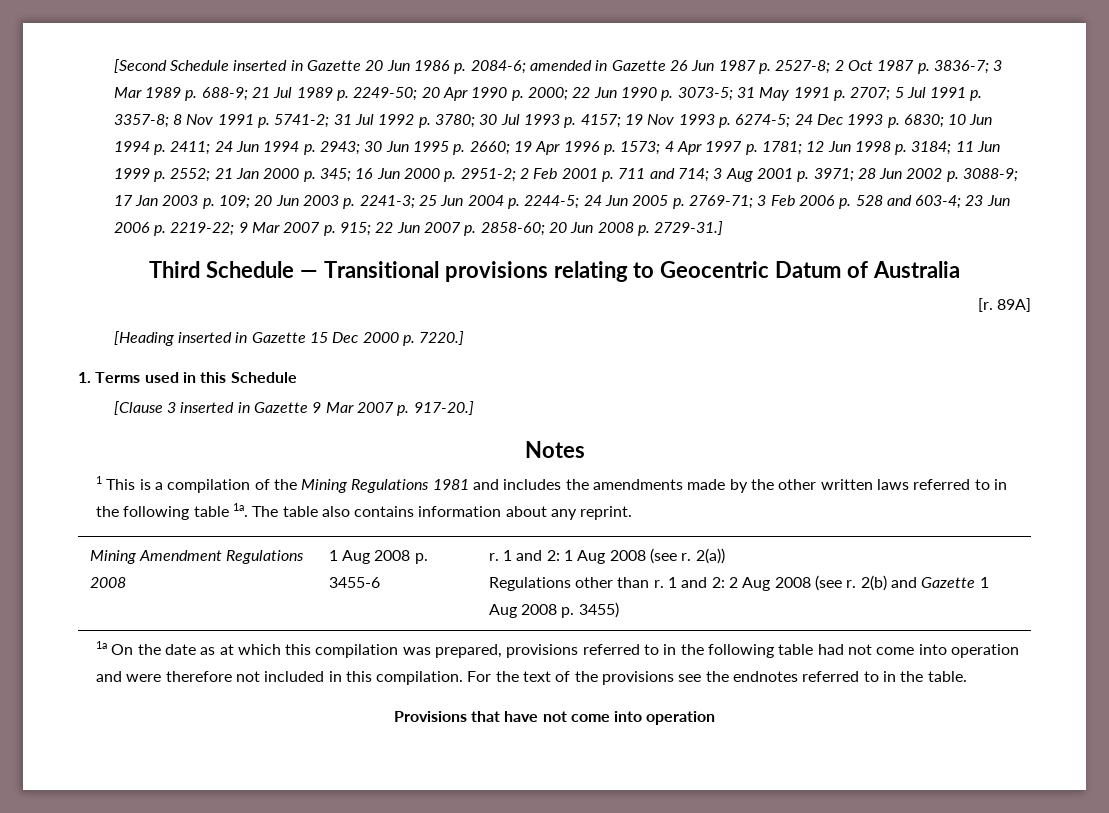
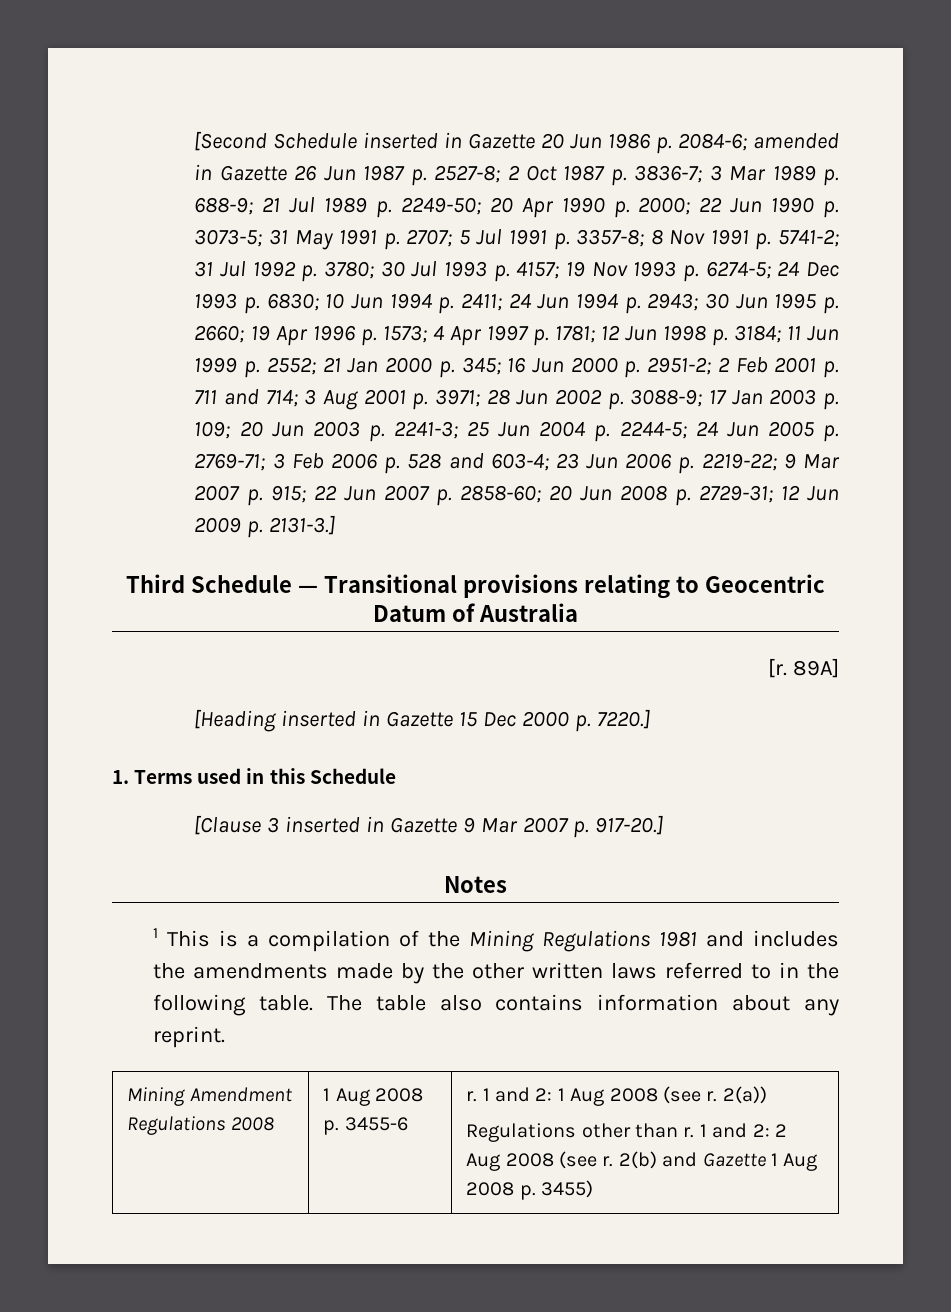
- 20 Jun 2008 p. 2729-31.]
+ 20 Jun 2008 p. 2729-31; 12 Jun 2009 p. 2131-3.]
- 1 This is a compilation of the Mining Regulations 1981 and includes the amendments made by the other written laws referred to in the following table 1a.
+ 1 This is a compilation of the Mining Regulations 1981 and includes the amendments made by the other written laws referred to in the following table.
- 1a On the date as at which this compilation was prepared, provisions referred to in the following table had not come into operation and were therefore not included in this compilation. For the text of the provisions see the endnotes referred to in the table.
- Provisions that have not come into operation

